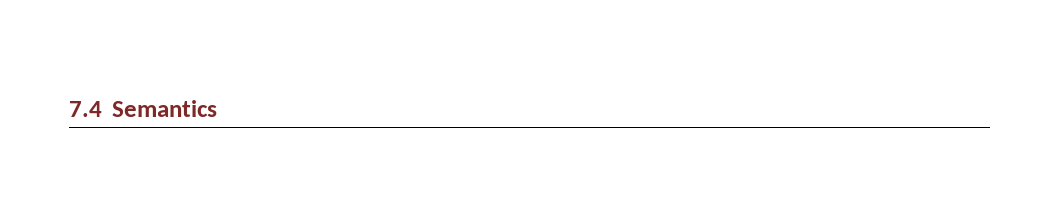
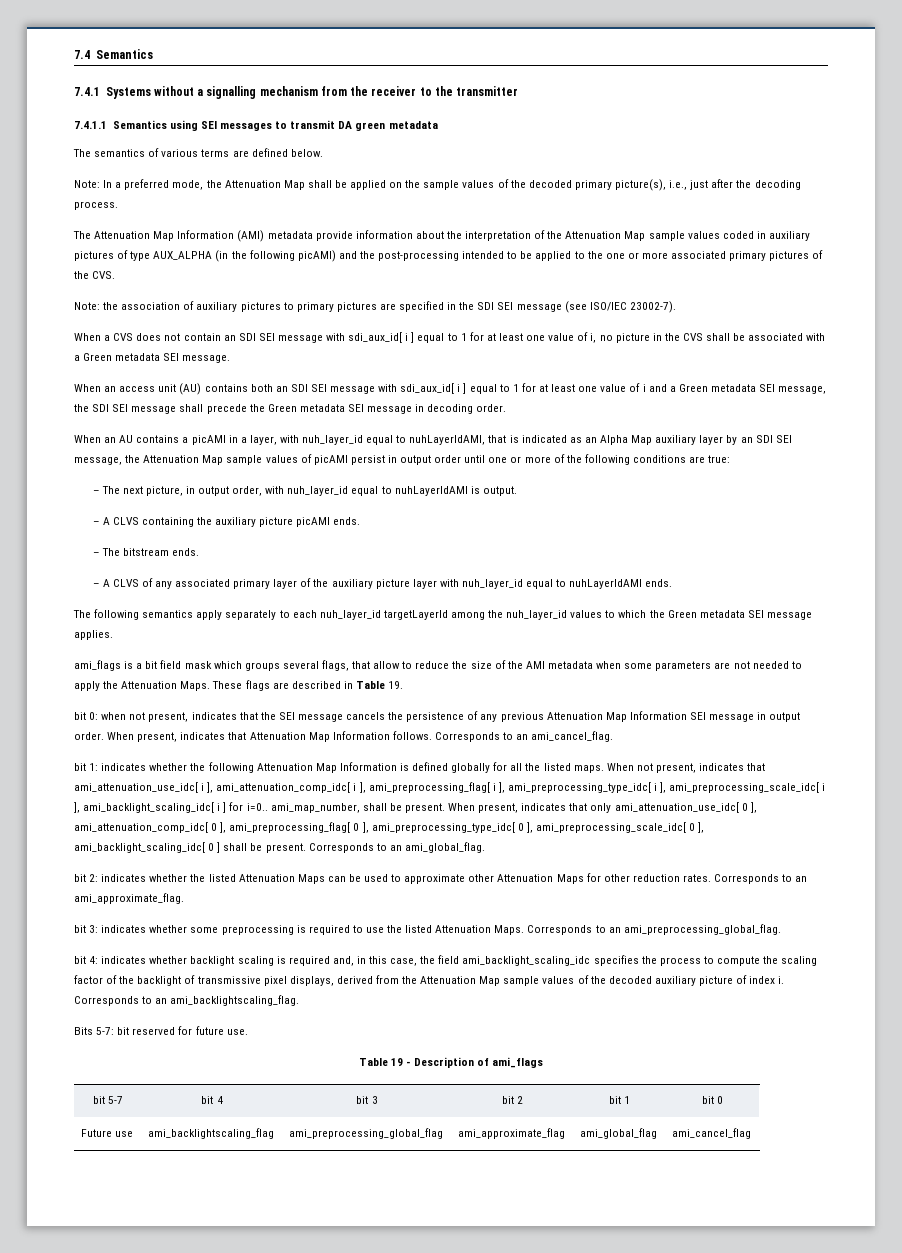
+ 7.4.1 Systems without a signalling mechanism from the receiver to the transmitter
+ 7.4.1.1 Semantics using SEI messages to transmit DA green metadata
+ The semantics of various terms are defined below.
+ Note: In a preferred mode, the Attenuation Map shall be applied on the sample values of the decoded primary picture(s), i.e., just after the decoding process.
+ The Attenuation Map Information (AMI) metadata provide information about the interpretation of the Attenuation Map sample values coded in auxiliary pictures of type AUX_ALPHA (in the following picAMI) and the post-processing intended to be applied to the one or more associated primary pictures of the CVS.
+ Note: the association of auxiliary pictures to primary pictures are specified in the SDI SEI message (see ISO/IEC 23002-7).
+ When a CVS does not contain an SDI SEI message with sdi_aux_id[ i ] equal to 1 for at least one value of i, no picture in the CVS shall be associated with a Green metadata SEI message.
+ When an access unit (AU) contains both an SDI SEI message with sdi_aux_id[ i ] equal to 1 for at least one value of i and a Green metadata SEI message, the SDI SEI message shall precede the Green metadata SEI message in decoding order.
+ When an AU contains a picAMI in a layer, with nuh_layer_id equal to nuhLayerIdAMI, that is indicated as an Alpha Map auxiliary layer by an SDI SEI message, the Attenuation Map sample values of picAMI persist in output order until one or more of the following conditions are true:
+ – The next picture, in output order, with nuh_layer_id equal to nuhLayerIdAMI is output.
+ – A CLVS containing the auxiliary picture picAMI ends.
+ – The bitstream ends.
+ – A CLVS of any associated primary layer of the auxiliary picture layer with nuh_layer_id equal to nuhLayerIdAMI ends.
+ The following semantics apply separately to each nuh_layer_id targetLayerId among the nuh_layer_id values to which the Green metadata SEI message applies.
+ ami_flags is a bit field mask which groups several flags, that allow to reduce the size of the AMI metadata when some parameters are not needed to apply the Attenuation Maps. These flags are described in Table 19.
+ bit 0: when not present, indicates that the SEI message cancels the persistence of any previous Attenuation Map Information SEI message in output order. When present, indicates that Attenuation Map Information follows. Corresponds to an ami_cancel_flag.
+ bit 1: indicates whether the following Attenuation Map Information is defined globally for all the listed maps. When not present, indicates that ami_attenuation_use_idc[ i ], ami_attenuation_comp_idc[ i ], ami_preprocessing_flag[ i ], ami_preprocessing_type_idc[ i ], ami_preprocessing_scale_idc[ i ], ami_backlight_scaling_idc[ i ] for i=0.. ami_map_number, shall be present. When present, indicates that only ami_attenuation_use_idc[ 0 ], ami_attenuation_comp_idc[ 0 ], ami_preprocessing_flag[ 0 ], ami_preprocessing_type_idc[ 0 ], ami_preprocessing_scale_idc[ 0 ], ami_backlight_scaling_idc[ 0 ] shall be present. Corresponds to an ami_global_flag.
+ bit 2: indicates whether the listed Attenuation Maps can be used to approximate other Attenuation Maps for other reduction rates. Corresponds to an ami_approximate_flag.
+ bit 3: indicates whether some preprocessing is required to use the listed Attenuation Maps. Corresponds to an ami_preprocessing_global_flag.
+ bit 4: indicates whether backlight scaling is required and, in this case, the field ami_backlight_scaling_idc specifies the process to compute the scaling factor of the backlight of transmissive pixel displays, derived from the Attenuation Map sample values of the decoded auxiliary picture of index i. Corresponds to an ami_backlightscaling_flag.
+ Bits 5-7: bit reserved for future use.
+ Table 19 - Description of ami_flags
+ bit 5-7 | bit 4 | bit 3 | bit 2 | bit 1 | bit 0
+ Future use | ami_backlightscaling_flag | ami_preprocessing_global_flag | ami_approximate_flag | ami_global_flag | ami_cancel_flag

